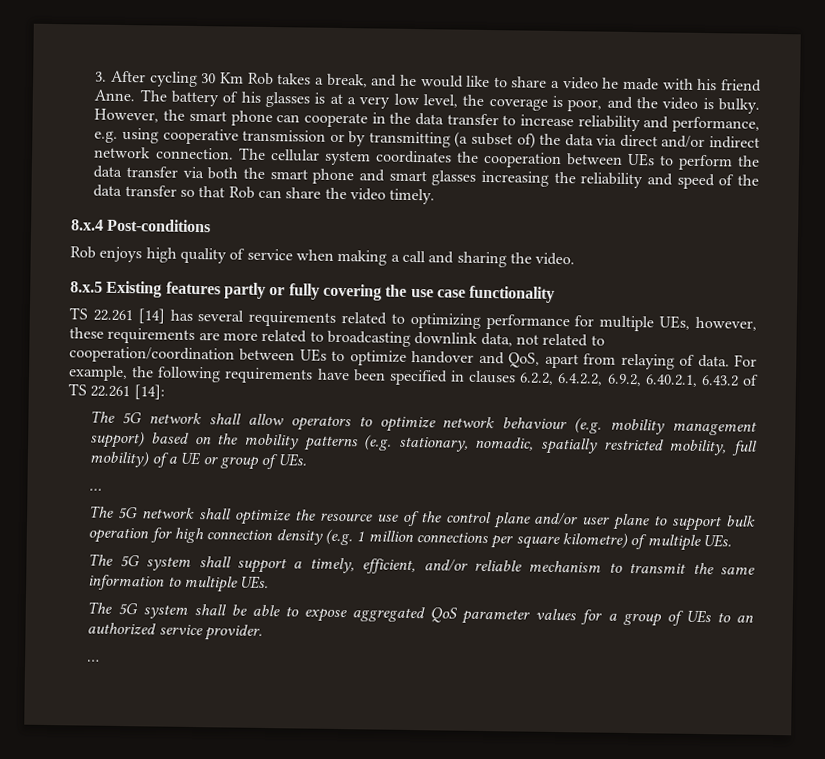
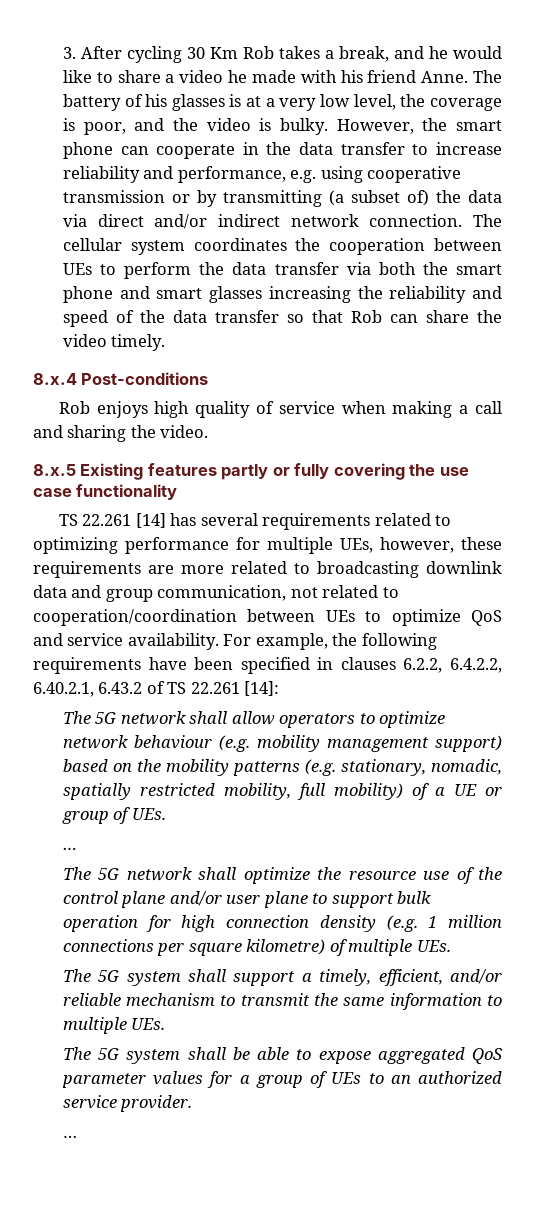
- TS 22.261 [14] has several requirements related to optimizing performance for multiple UEs, however, these requirements are more related to broadcasting downlink data, not related to cooperation/coordination between UEs to optimize handover and QoS, apart from relaying of data.
+ TS 22.261 [14] has several requirements related to optimizing performance for multiple UEs, however, these requirements are more related to broadcasting downlink data and group communication, not related to cooperation/coordination between UEs to optimize QoS and service availability.
- For example, the following requirements have been specified in clauses 6.2.2, 6.4.2.2, 6.9.2, 6.40.2.1, 6.43.2 of TS 22.261 [14]:
+ For example, the following requirements have been specified in clauses 6.2.2, 6.4.2.2, 6.40.2.1, 6.43.2 of TS 22.261 [14]:

